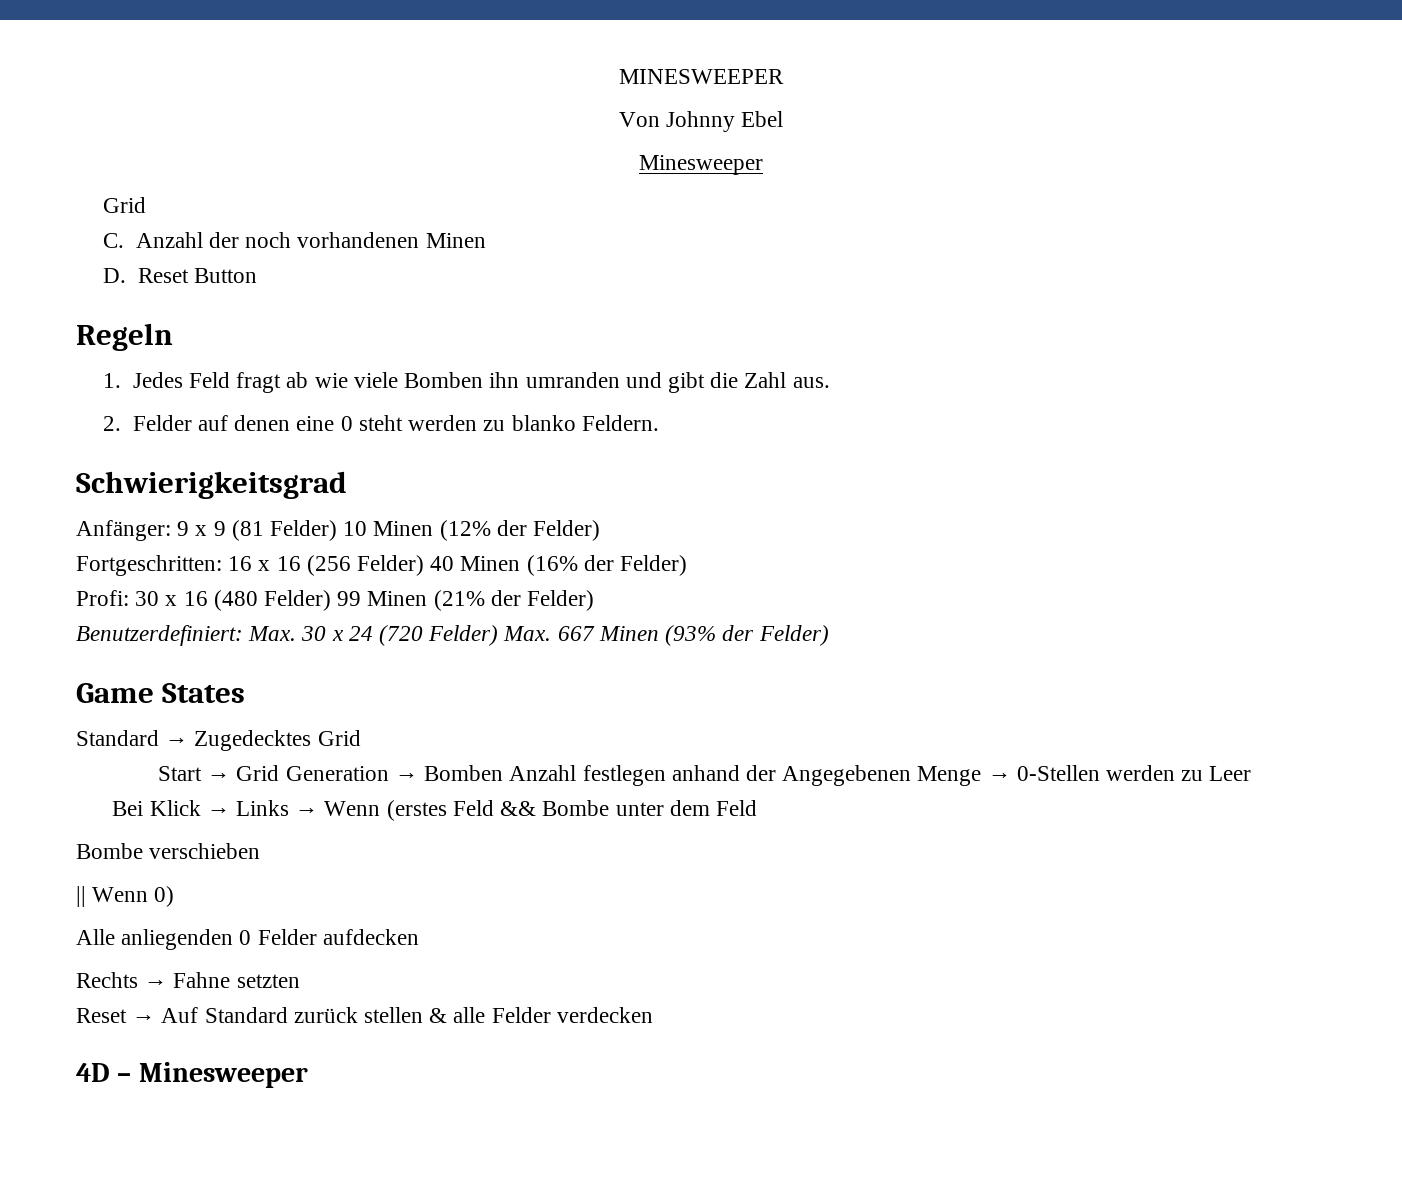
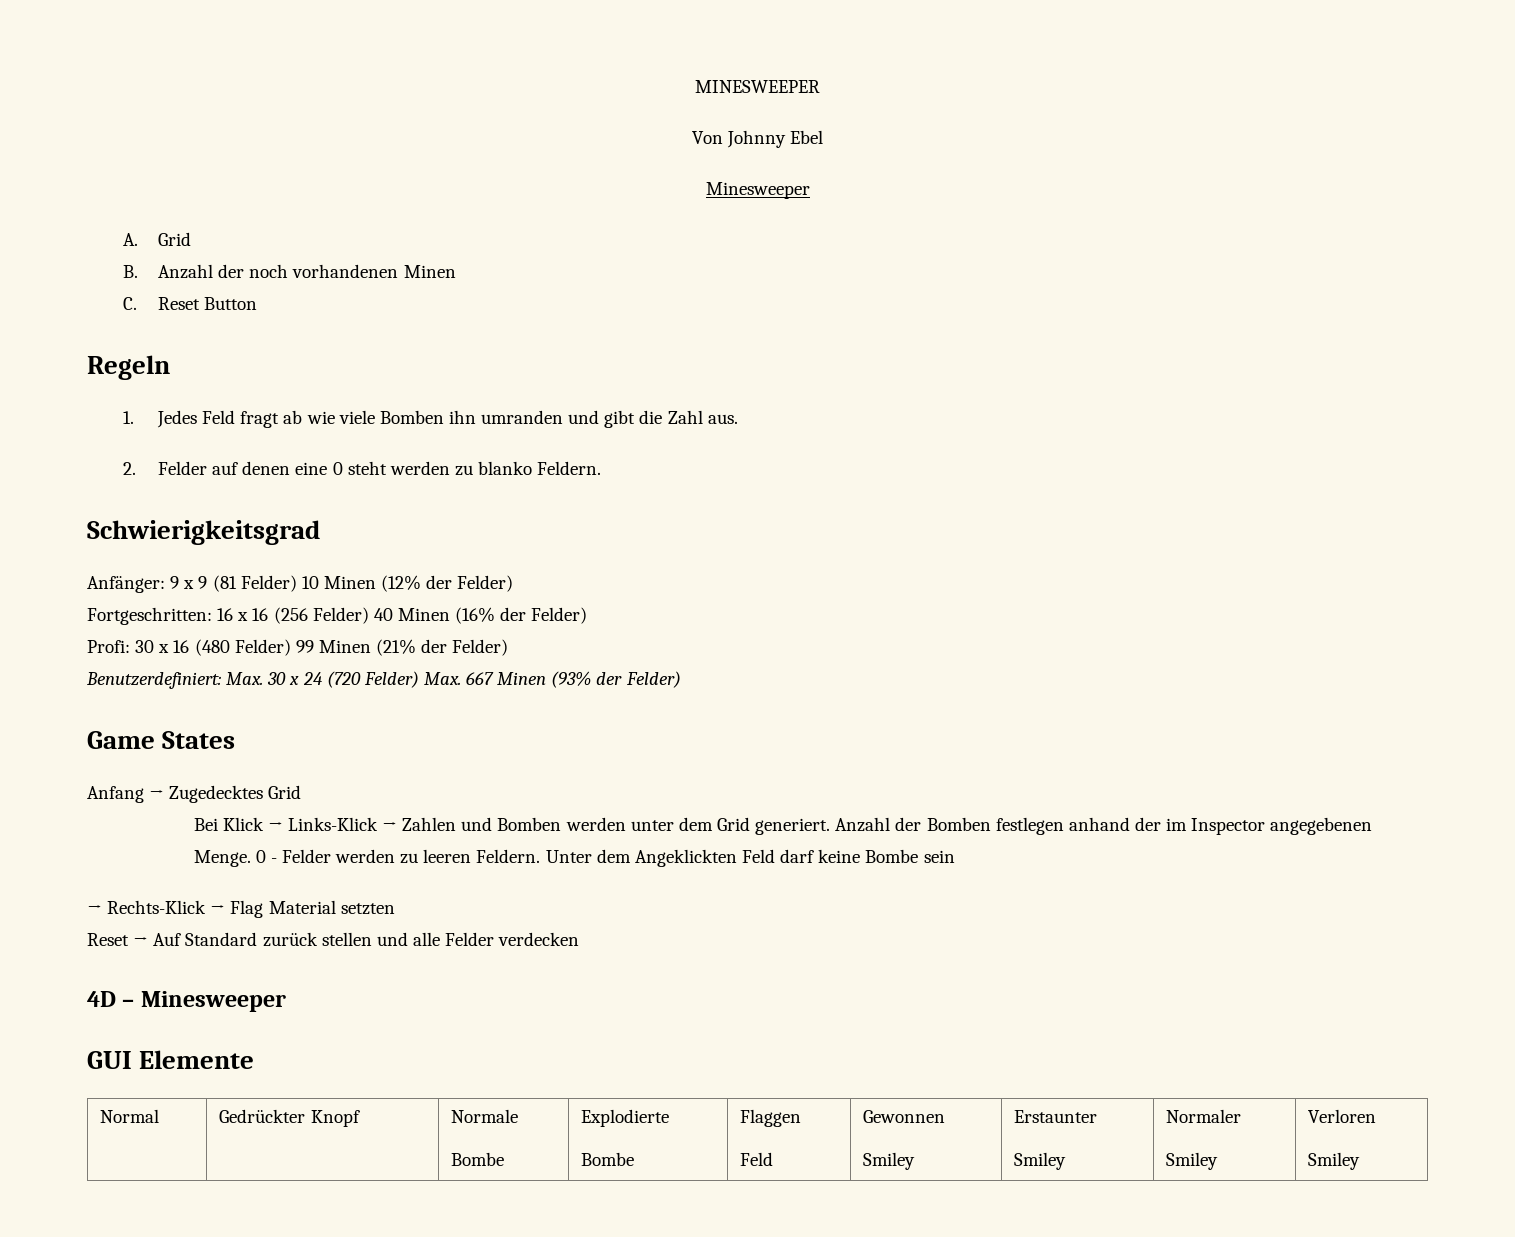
  Von Johnny Ebel
  Minesweeper
- Grid
- C. Anzahl der noch vorhandenen Minen
+ A. Grid
+ B. Anzahl der noch vorhandenen Minen
- D. Reset Button
+ C. Reset Button
- Standard → Zugedecktes Grid
+ Anfang → Zugedecktes Grid
- Start → Grid Generation → Bomben Anzahl festlegen anhand der Angegebenen Menge → 0-Stellen werden zu Leer
- Bei Klick → Links → Wenn (erstes Feld && Bombe unter dem Feld
- Bombe verschieben
- || Wenn 0)
- Alle anliegenden 0 Felder aufdecken
- Rechts → Fahne setzten
+ Bei Klick → Links-Klick → Zahlen und Bomben werden unter dem Grid generiert. Anzahl der Bomben festlegen anhand der im Inspector angegebenen Menge. 0 - Felder werden zu leeren Feldern. Unter dem Angeklickten Feld darf keine Bombe sein
+ → Rechts-Klick → Flag Material setzten
- Reset → Auf Standard zurück stellen & alle Felder verdecken
+ Reset → Auf Standard zurück stellen und alle Felder verdecken
+ GUI Elemente
+ Normal | Gedrückter Knopf | Normale
+ Bombe | Explodierte
+ Bombe | Flaggen
+ Feld | Gewonnen
+ Smiley | Erstaunter
+ Smiley | Normaler
+ Smiley | Verloren
+ Smiley

